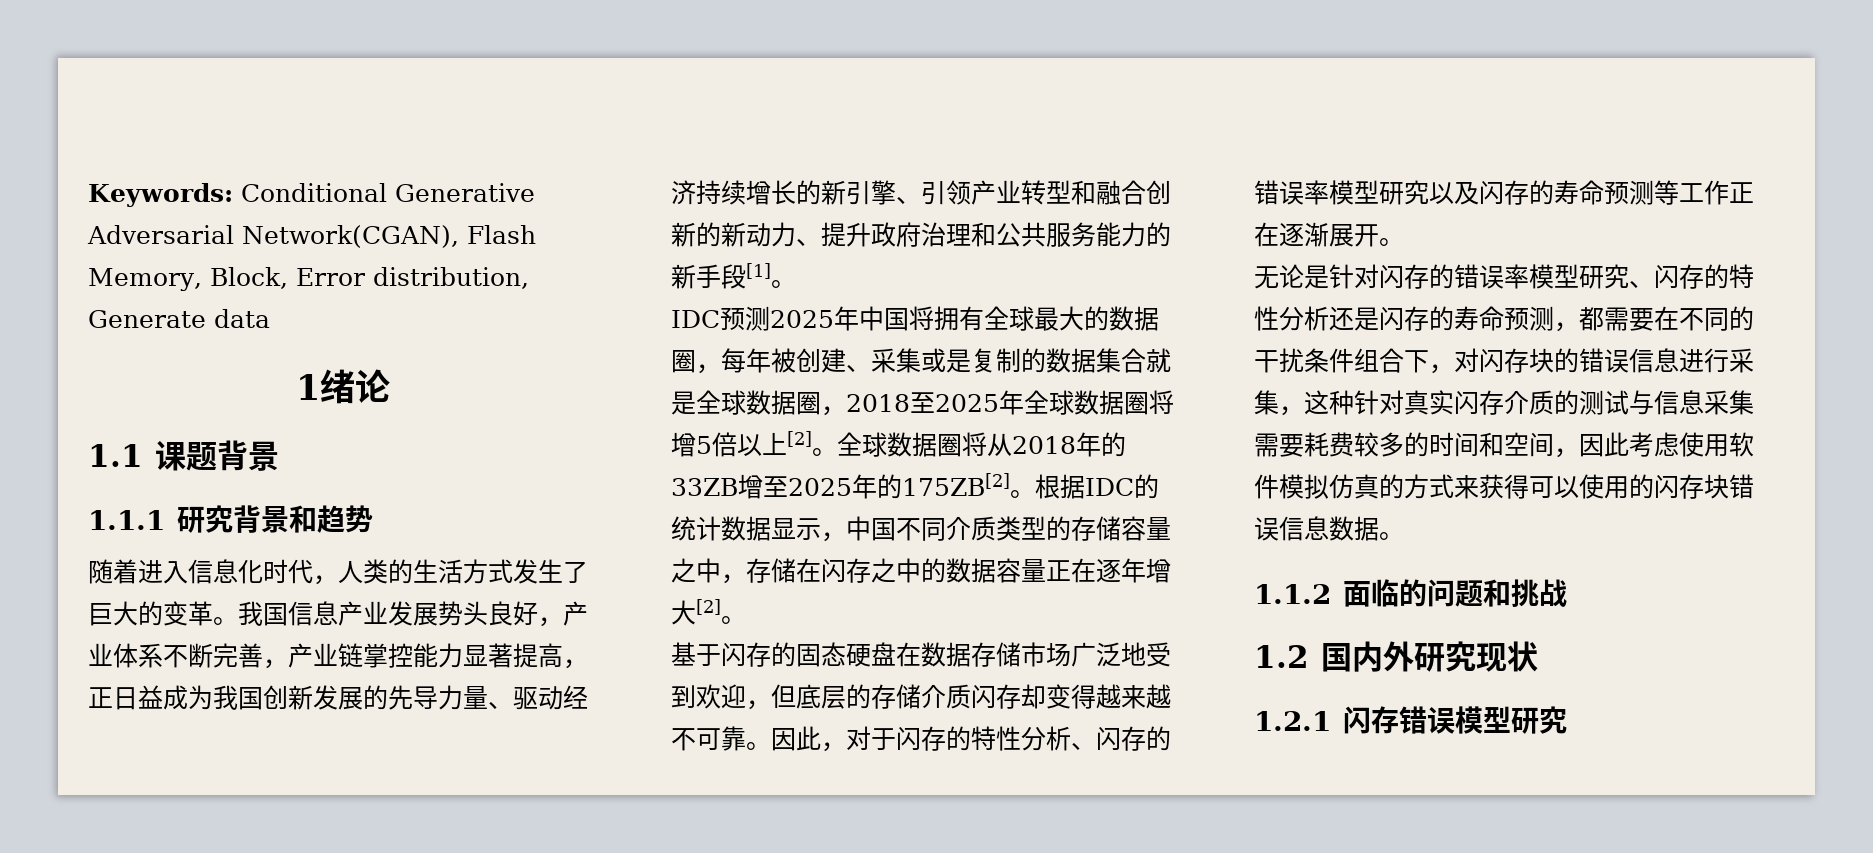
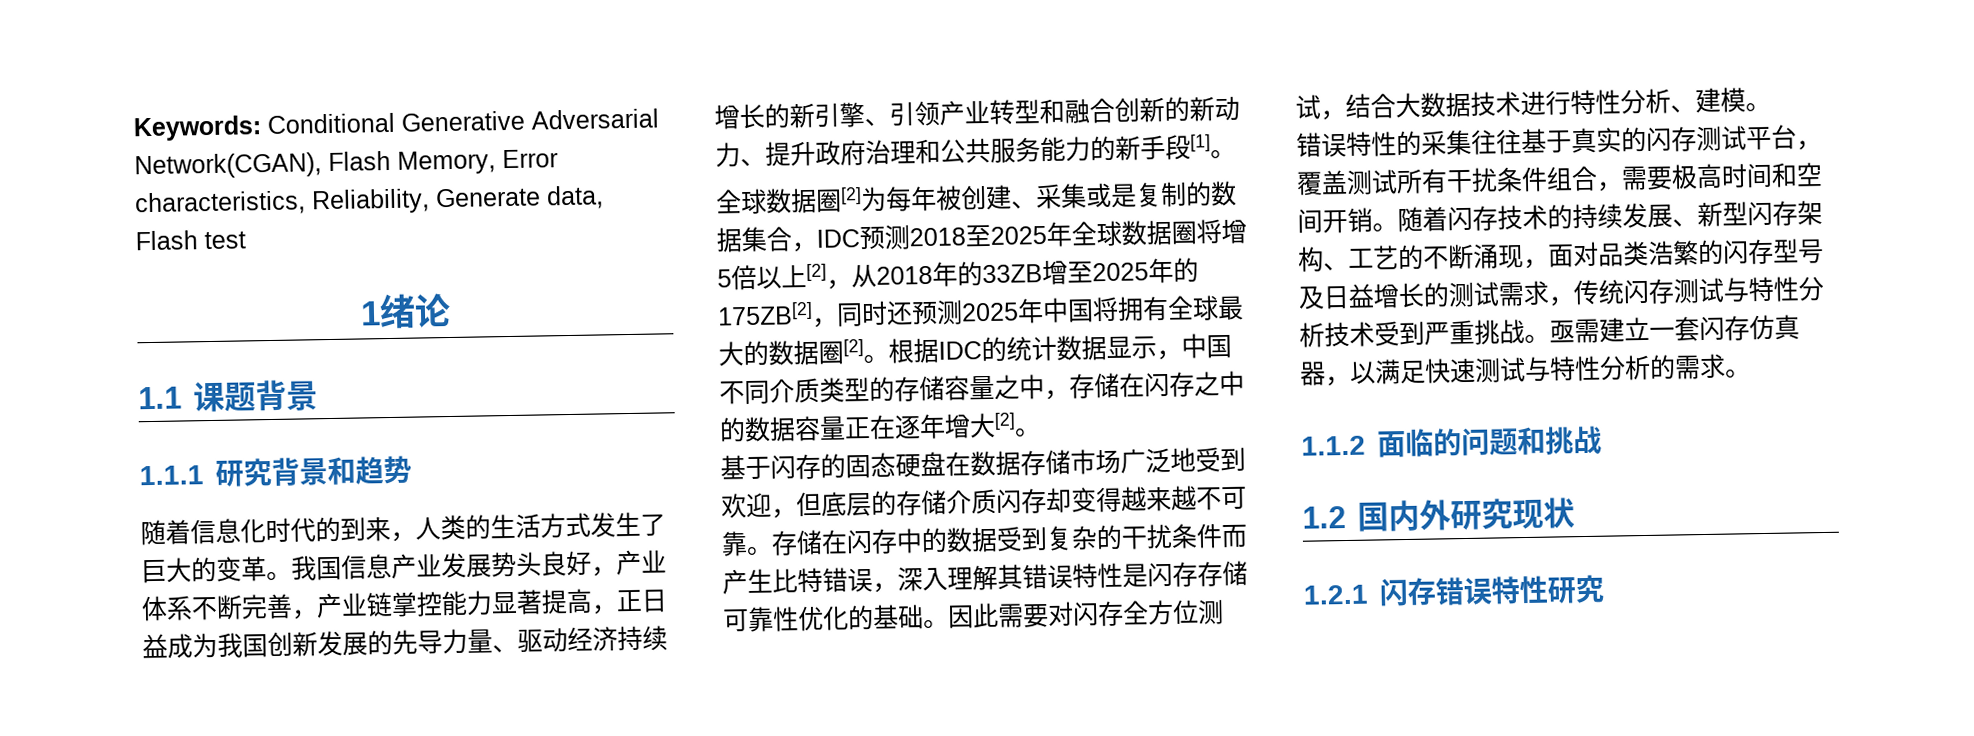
- Keywords: Conditional Generative Adversarial Network(CGAN), Flash Memory, Block, Error distribution, Generate data
+ Keywords: Conditional Generative Adversarial Network(CGAN), Flash Memory, Error characteristics, Reliability, Generate data, Flash test
- 随着进入信息化时代，人类的生活方式发生了巨大的变革。
+ 随着信息化时代的到来，人类的生活方式发生了巨大的变革。
- IDC预测2025年中国将拥有全球最大的数据圈，每年被创建、采集或是复制的数据集合就是全球数据圈，2018至2025年全球数据圈将增5倍以上[2]。全球数据圈将从2018年的33ZB增至2025年的175ZB[2]。
+ 全球数据圈[2]为每年被创建、采集或是复制的数据集合，IDC预测2018至2025年全球数据圈将增5倍以上[2]，从2018年的33ZB增至2025年的175ZB[2]，同时还预测2025年中国将拥有全球最大的数据圈[2]。
- 因此，对于闪存的特性分析、闪存的错误率模型研究以及闪存的寿命预测等工作正在逐渐展开。
- 无论是针对闪存的错误率模型研究、闪存的特性分析还是闪存的寿命预测，都需要在不同的干扰条件组合下，对闪存块的错误信息进行采集，这种针对真实闪存介质的测试与信息采集需要耗费较多的时间和空间，因此考虑使用软件模拟仿真的方式来获得可以使用的闪存块错误信息数据。
+ 存储在闪存中的数据受到复杂的干扰条件而产生比特错误，深入理解其错误特性是闪存存储可靠性优化的基础。因此需要对闪存全方位测试，结合大数据技术进行特性分析、建模。
+ 错误特性的采集往往基于真实的闪存测试平台，覆盖测试所有干扰条件组合，需要极高时间和空间开销。随着闪存技术的持续发展、新型闪存架构、工艺的不断涌现，面对品类浩繁的闪存型号及日益增长的测试需求，传统闪存测试与特性分析技术受到严重挑战。亟需建立一套闪存仿真器，以满足快速测试与特性分析的需求。
- 1.2.1闪存错误模型研究
+ 1.2.1闪存错误特性研究

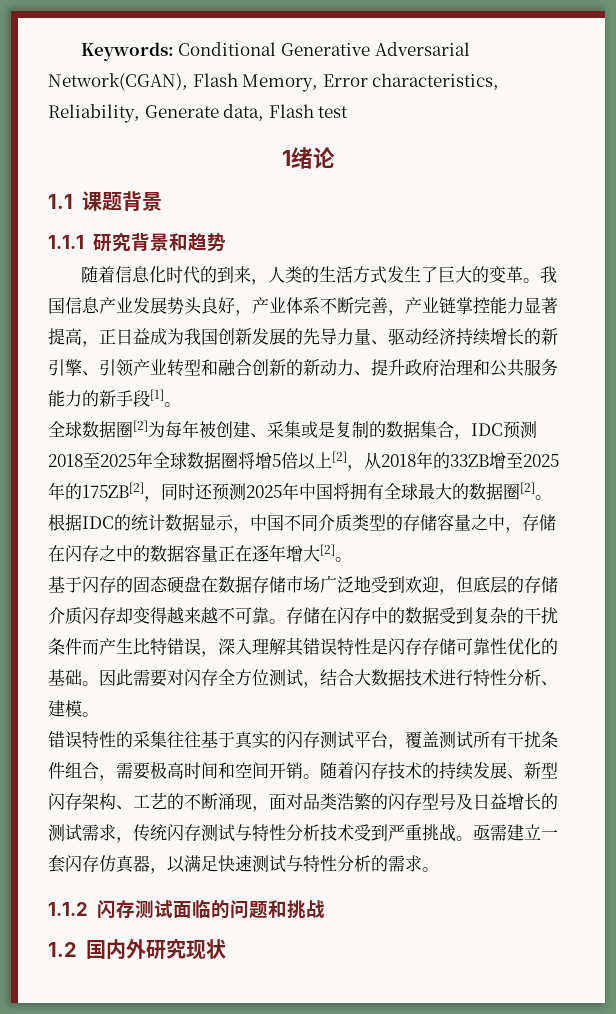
- 1.1.2面临的问题和挑战
+ 1.1.2闪存测试面临的问题和挑战
- 1.2.1闪存错误特性研究

